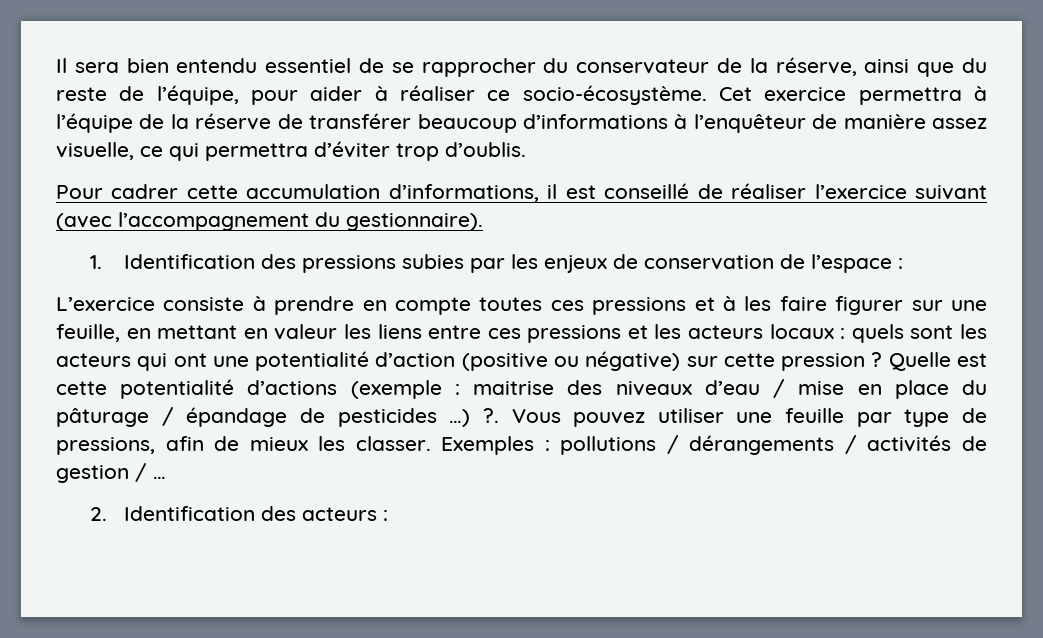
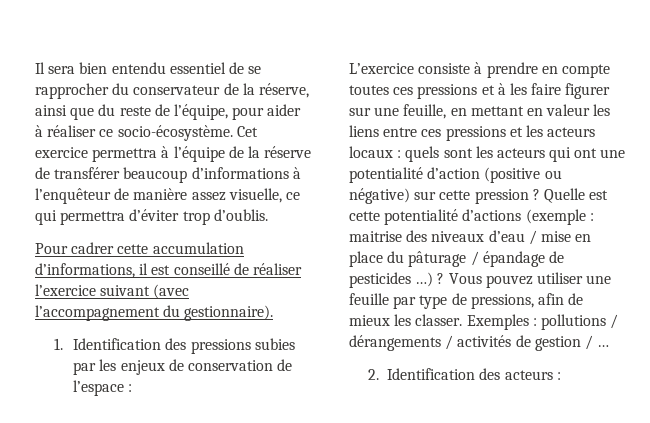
- Quelle est cette potentialité d’actions (exemple : maitrise des niveaux d’eau / mise en place du pâturage / épandage de pesticides …) ?.
+ Quelle est cette potentialité d’actions (exemple : maitrise des niveaux d’eau / mise en place du pâturage / épandage de pesticides …) ?

